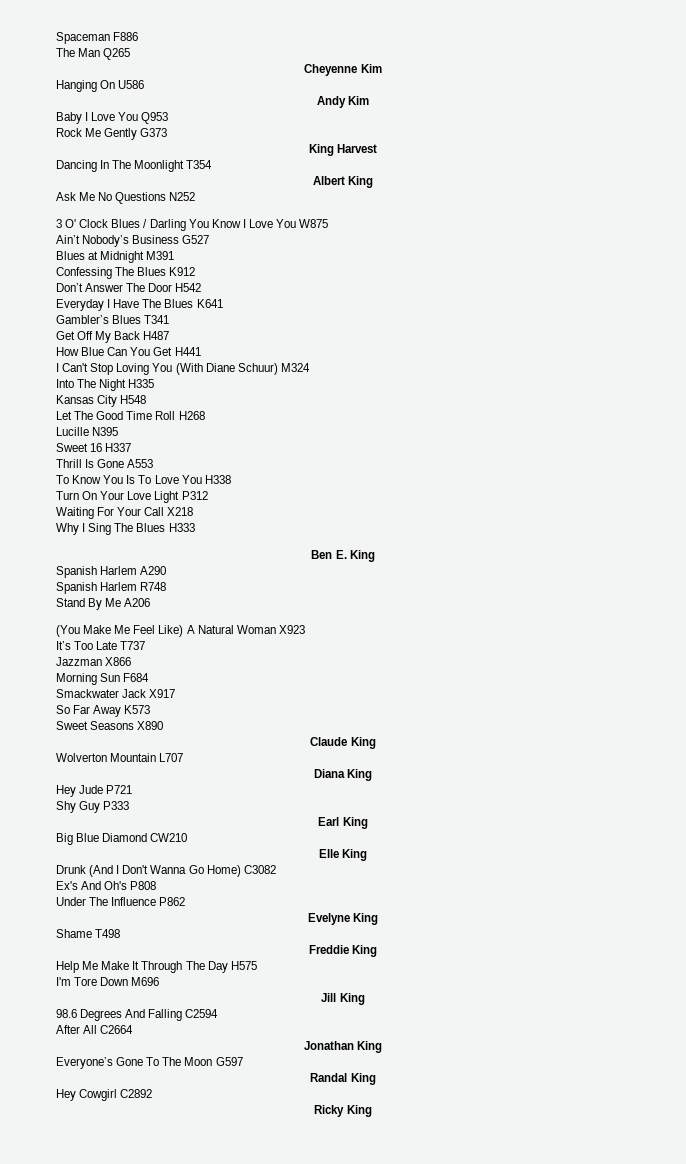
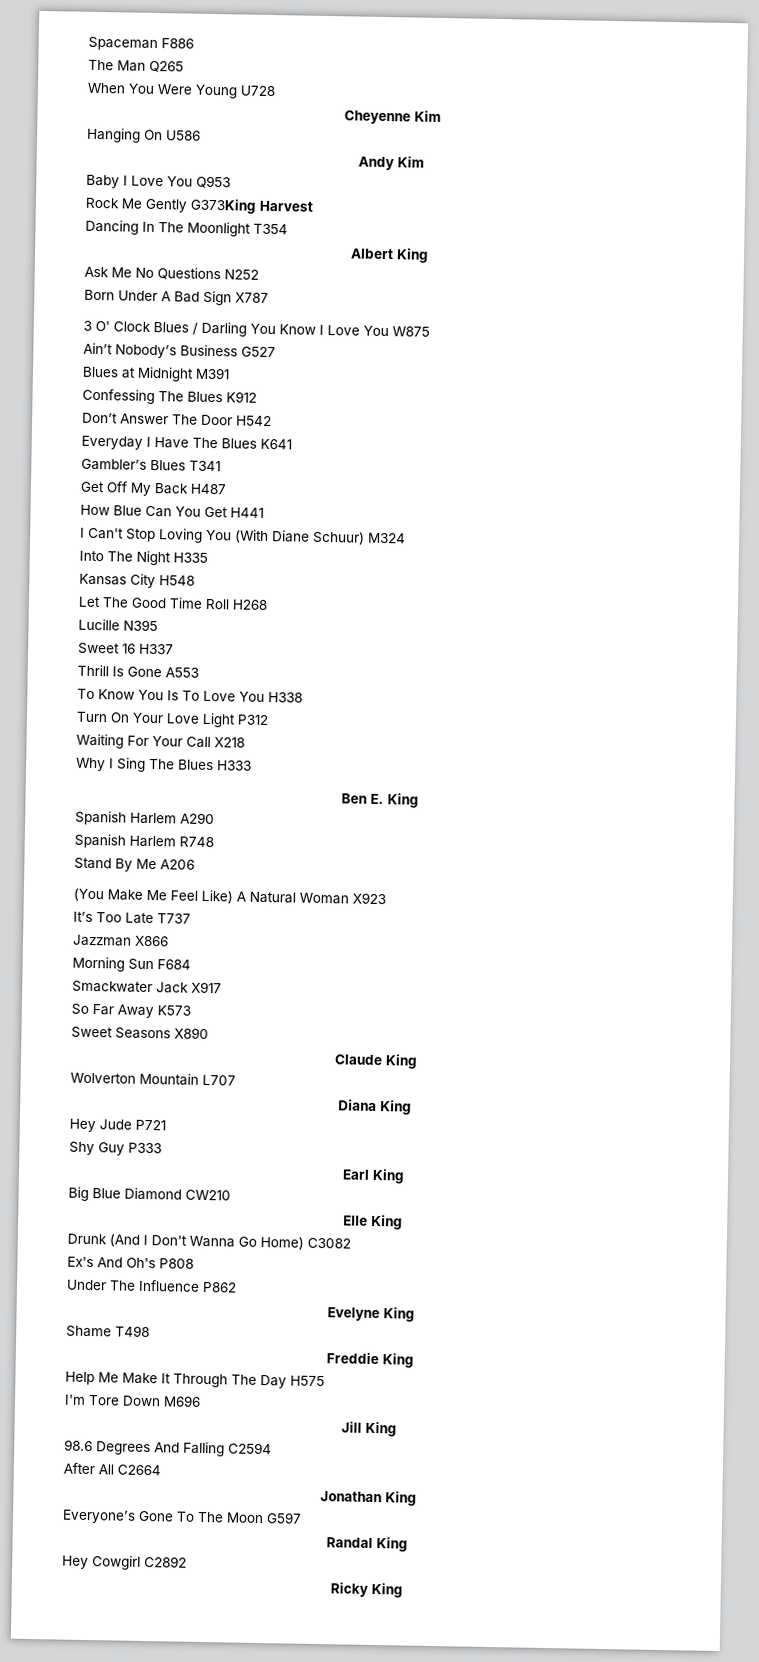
+ When You Were Young U728
- Rock Me Gently G373
- King Harvest
+ Rock Me Gently G373King Harvest
+ Born Under A Bad Sign X787

